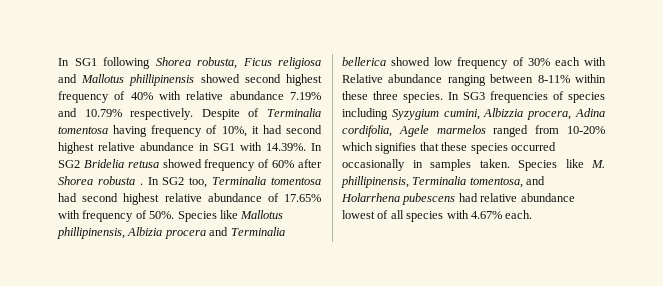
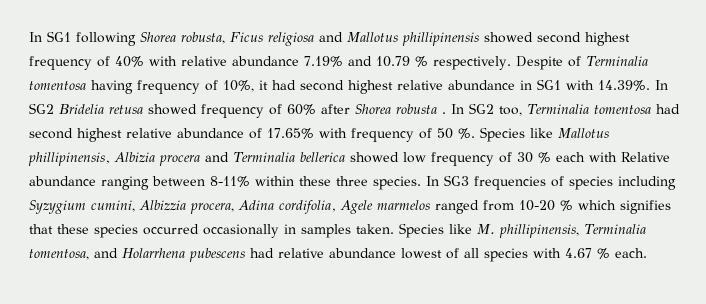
- In SG1 following Shorea robusta, Ficus religiosa and Mallotus phillipinensis showed second highest frequency of 40% with relative abundance 7.19% and 10.79% respectively.
+ In SG1 following Shorea robusta, Ficus religiosa and Mallotus phillipinensis showed second highest frequency of 40% with relative abundance 7.19% and 10.79 % respectively.
- In SG2 too, Terminalia tomentosa had second highest relative abundance of 17.65% with frequency of 50%.
+ In SG2 too, Terminalia tomentosa had second highest relative abundance of 17.65% with frequency of 50 %.
- Species like Mallotus phillipinensis, Albizia procera and Terminalia bellerica showed low frequency of 30% each with Relative abundance ranging between 8-11% within these three species.
+ Species like Mallotus phillipinensis, Albizia procera and Terminalia bellerica showed low frequency of 30 % each with Relative abundance ranging between 8-11% within these three species.
- In SG3 frequencies of species including Syzygium cumini, Albizzia procera, Adina cordifolia, Agele marmelos ranged from 10-20% which signifies that these species occurred occasionally in samples taken.
+ In SG3 frequencies of species including Syzygium cumini, Albizzia procera, Adina cordifolia, Agele marmelos ranged from 10-20 % which signifies that these species occurred occasionally in samples taken.
- Species like M. phillipinensis, Terminalia tomentosa, and Holarrhena pubescens had relative abundance lowest of all species with 4.67% each.
+ Species like M. phillipinensis, Terminalia tomentosa, and Holarrhena pubescens had relative abundance lowest of all species with 4.67 % each.

